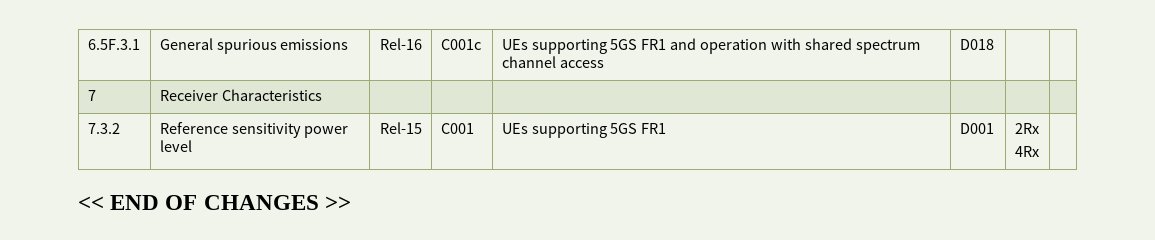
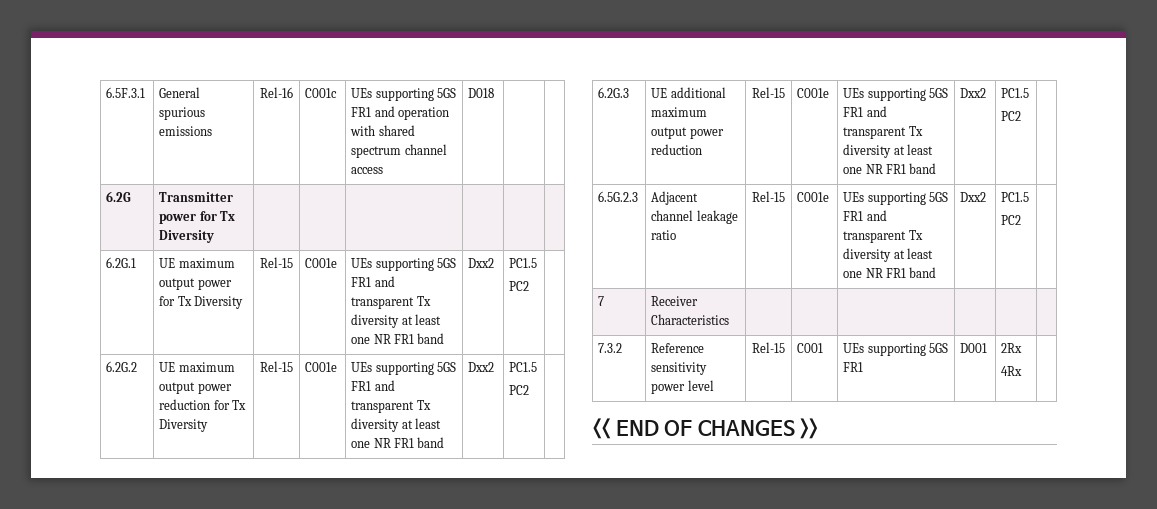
+ 6.2G | Transmitter power for Tx Diversity | | | | | |
+ 6.2G.1 | UE maximum output power for Tx Diversity | Rel-15 | C001e | UEs supporting 5GS FR1 and transparent Tx diversity at least one NR FR1 band | Dxx2 | PC1.5
+ PC2 |
+ 6.2G.2 | UE maximum output power reduction for Tx Diversity | Rel-15 | C001e | UEs supporting 5GS FR1 and transparent Tx diversity at least one NR FR1 band | Dxx2 | PC1.5
+ PC2 |
+ 6.2G.3 | UE additional maximum output power reduction | Rel-15 | C001e | UEs supporting 5GS FR1 and transparent Tx diversity at least one NR FR1 band | Dxx2 | PC1.5
+ PC2 |
+ 6.5G.2.3 | Adjacent channel leakage ratio | Rel-15 | C001e | UEs supporting 5GS FR1 and transparent Tx diversity at least one NR FR1 band | Dxx2 | PC1.5
+ PC2 |

